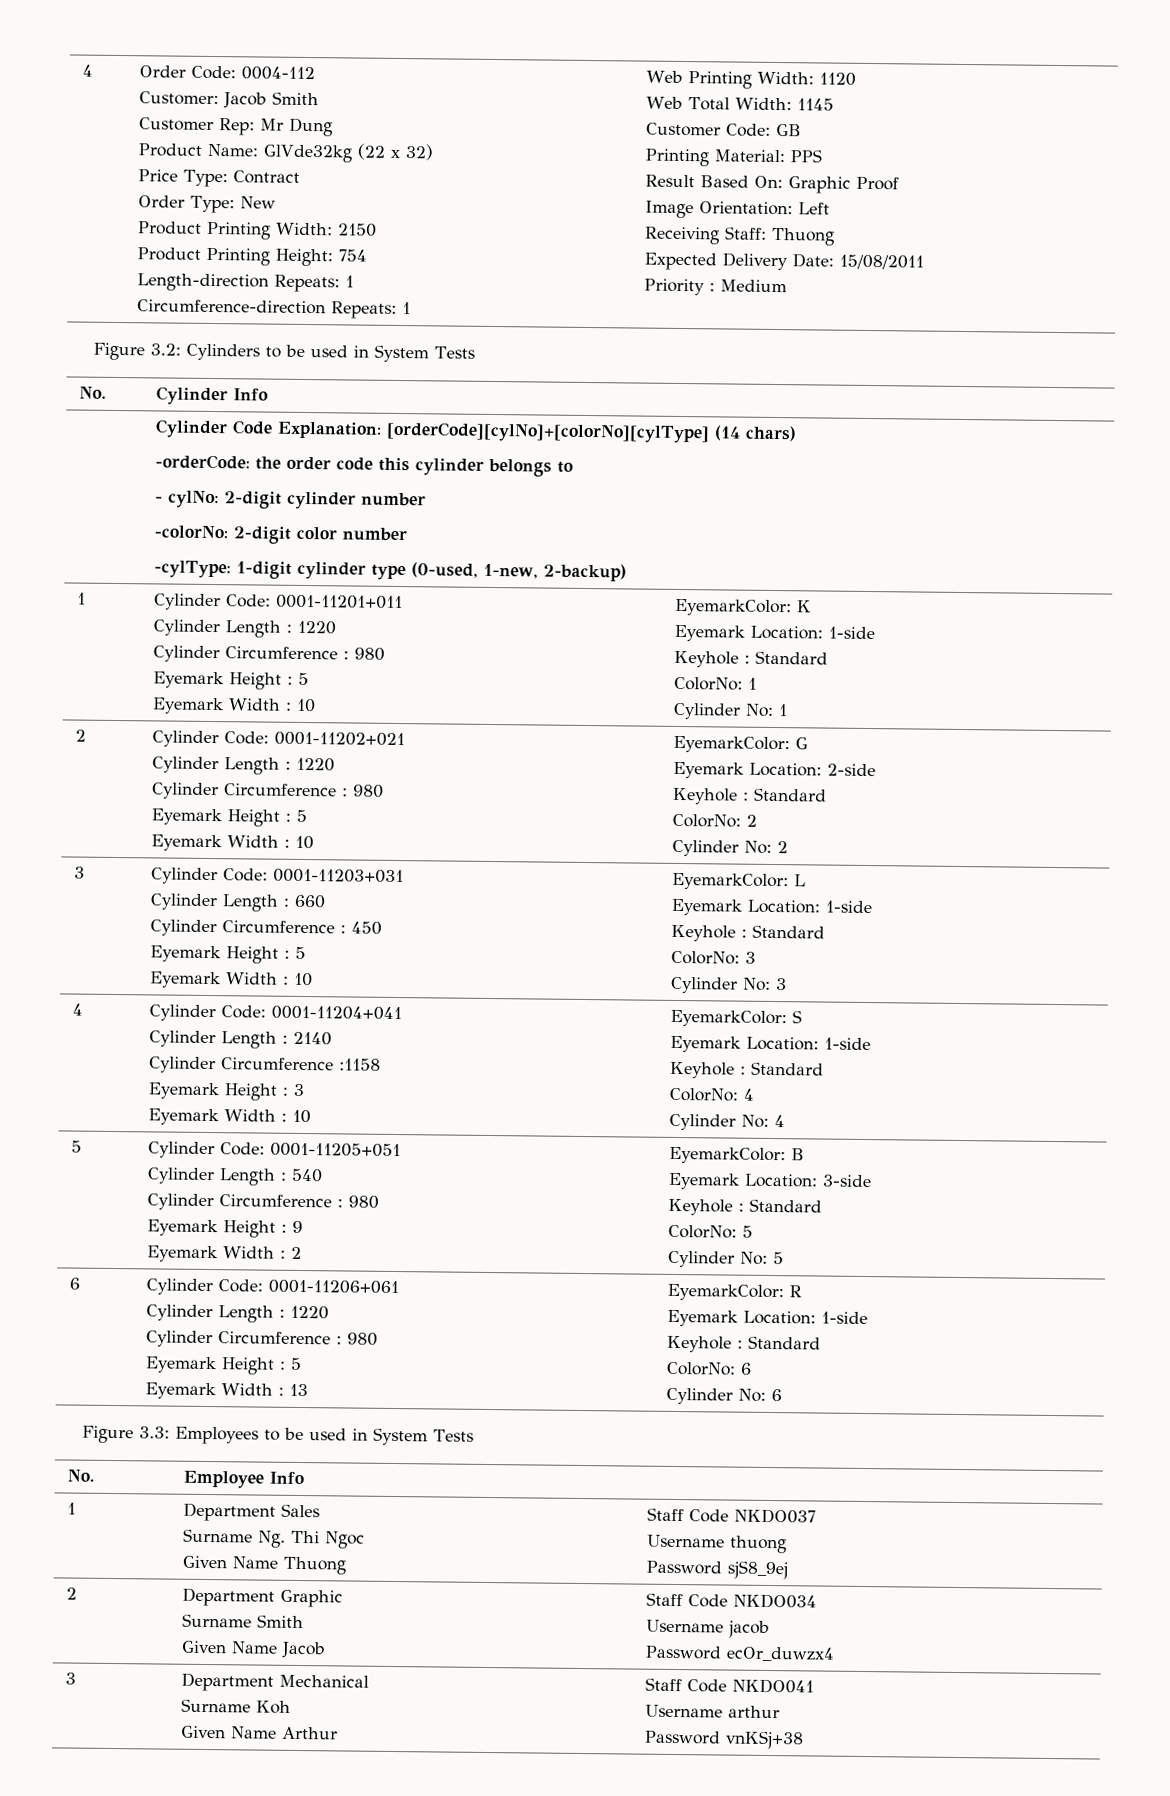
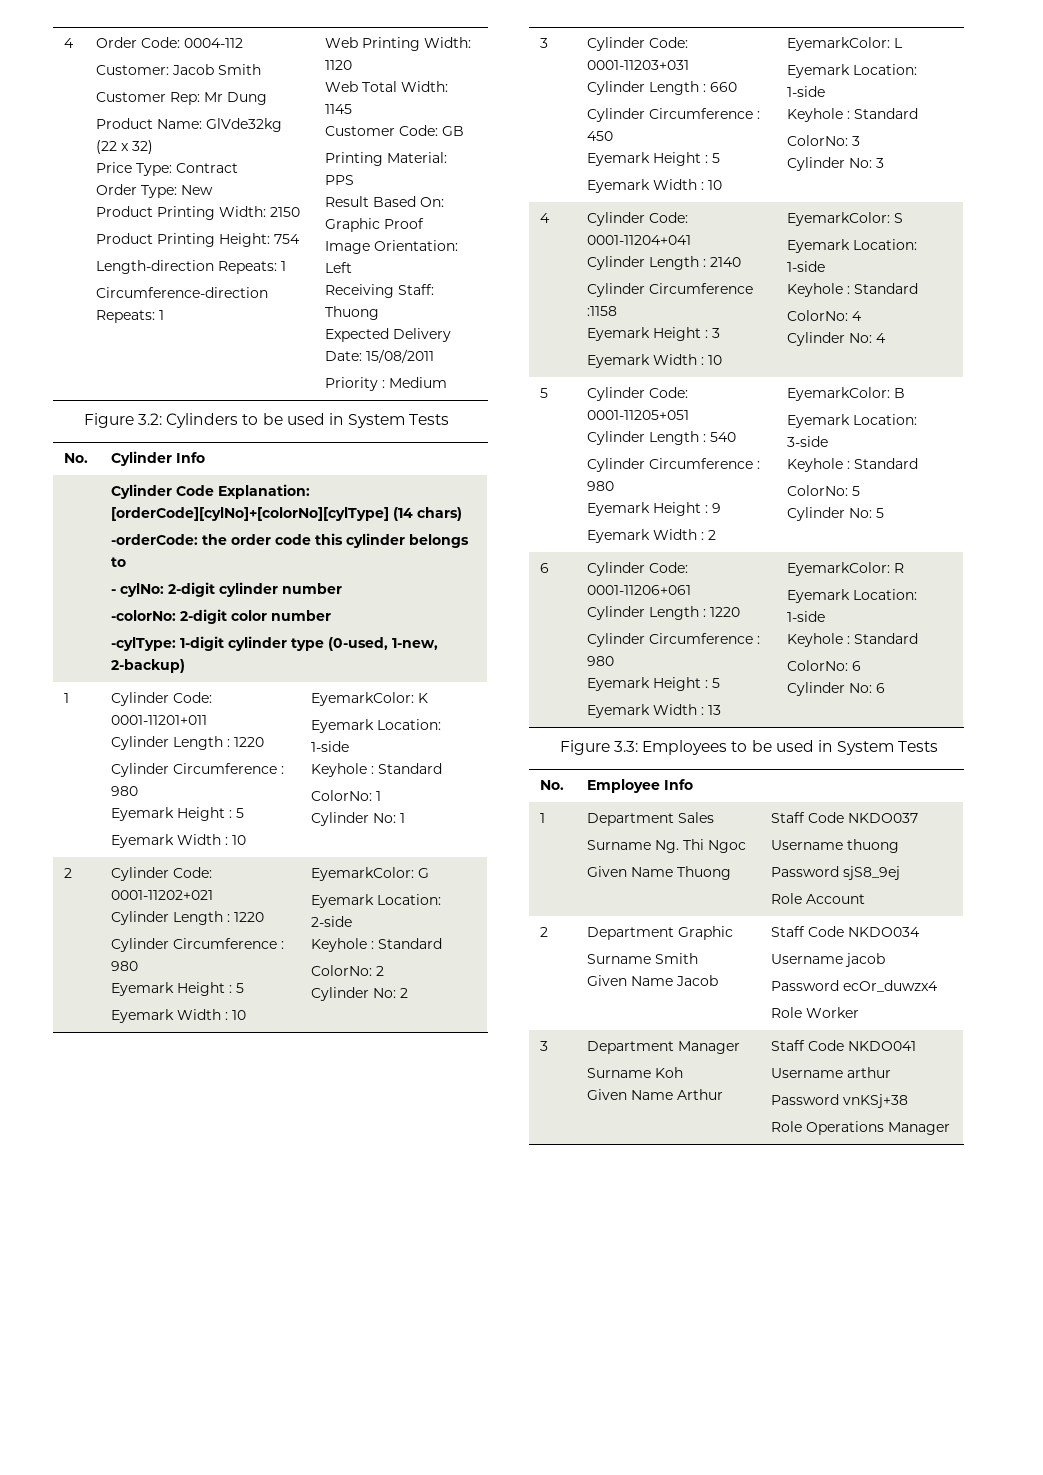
  1 | Department Sales
  Surname Ng. Thi Ngoc
  Given Name Thuong | Staff Code NKDO037
  Username thuong
  Password sjS8_9ej
+ Role Account
  2 | Department Graphic
  Surname Smith
  Given Name Jacob | Staff Code NKDO034
  Username jacob
  Password ecOr_duwzx4
+ Role Worker
- 3 | Department Mechanical
+ 3 | Department Manager
  Surname Koh
  Given Name Arthur | Staff Code NKDO041
  Username arthur
  Password vnKSj+38
+ Role Operations Manager

